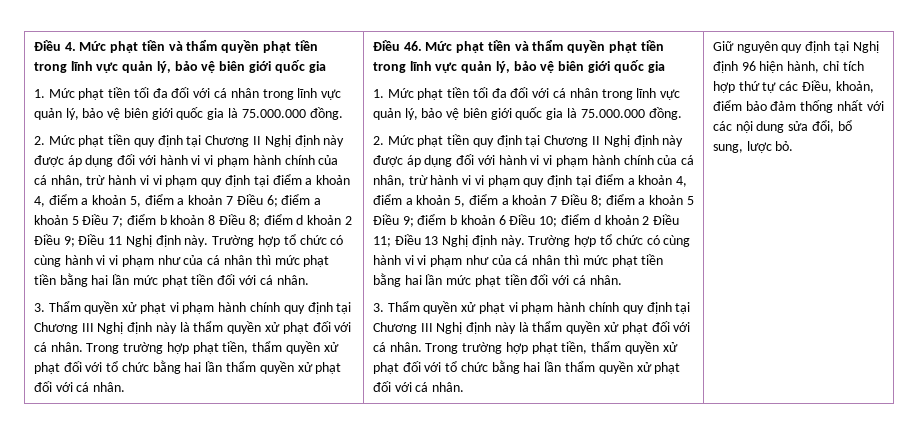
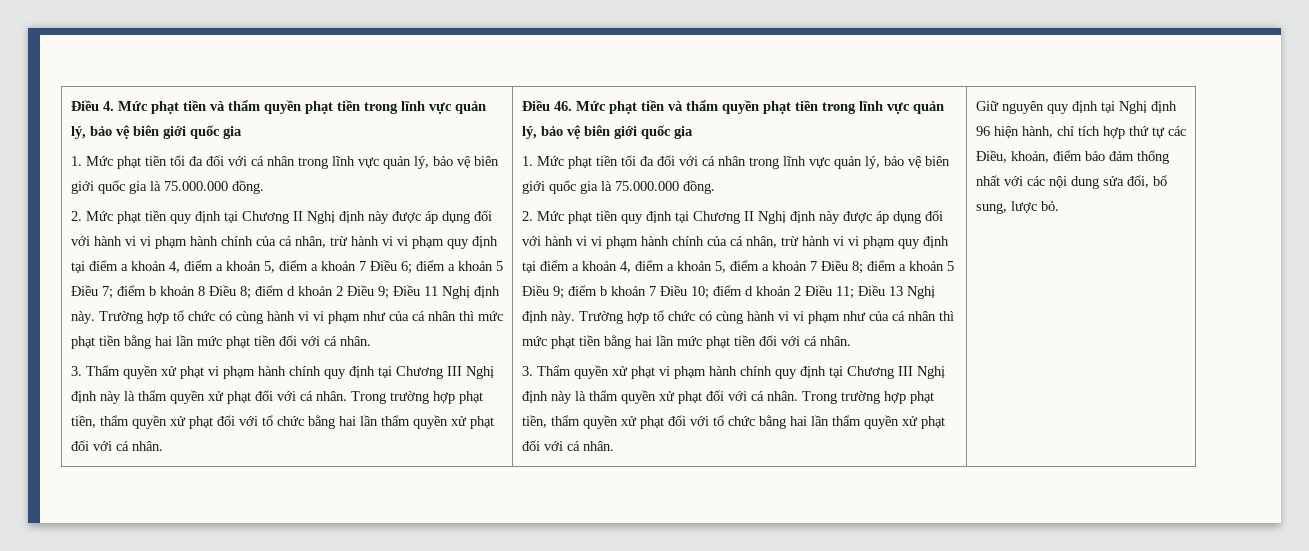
- điểm b khoản 6 Điều 10;
+ điểm b khoản 7 Điều 10;

